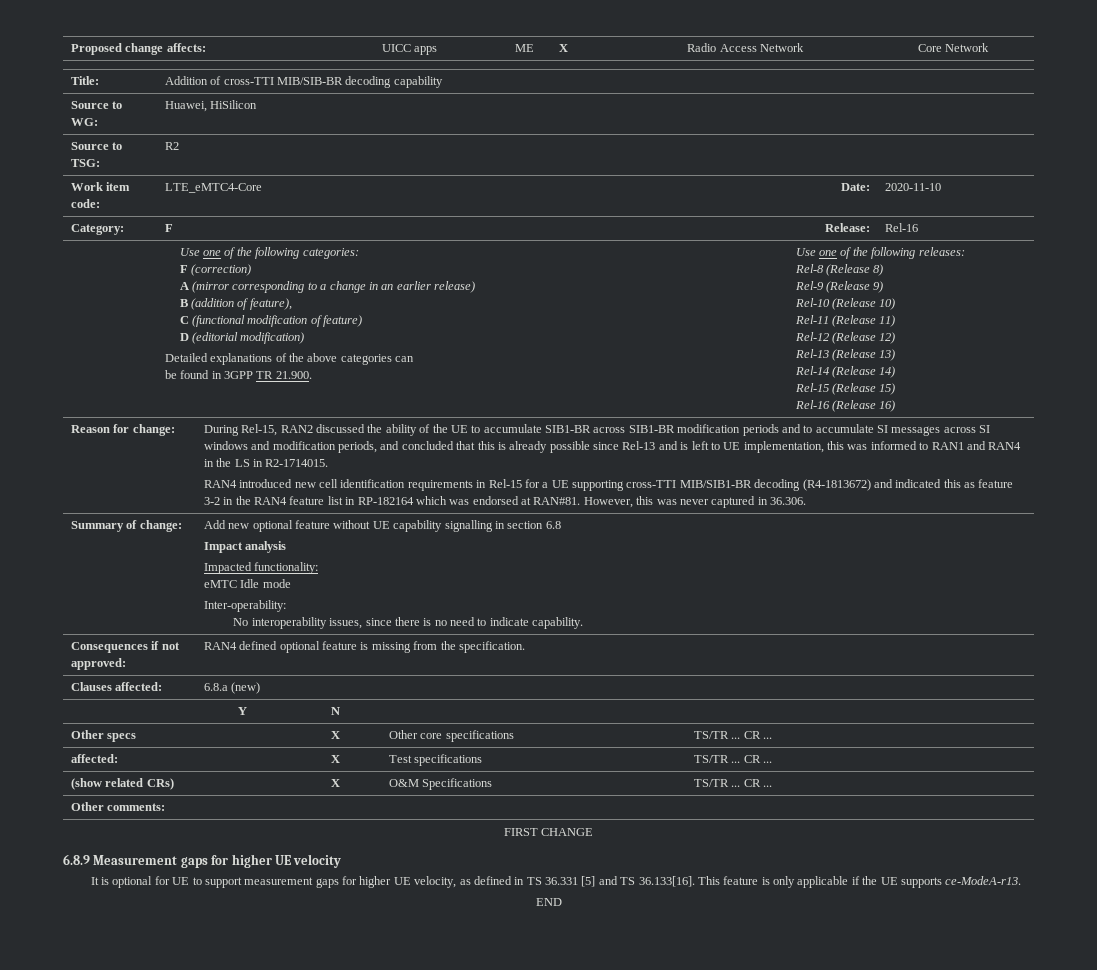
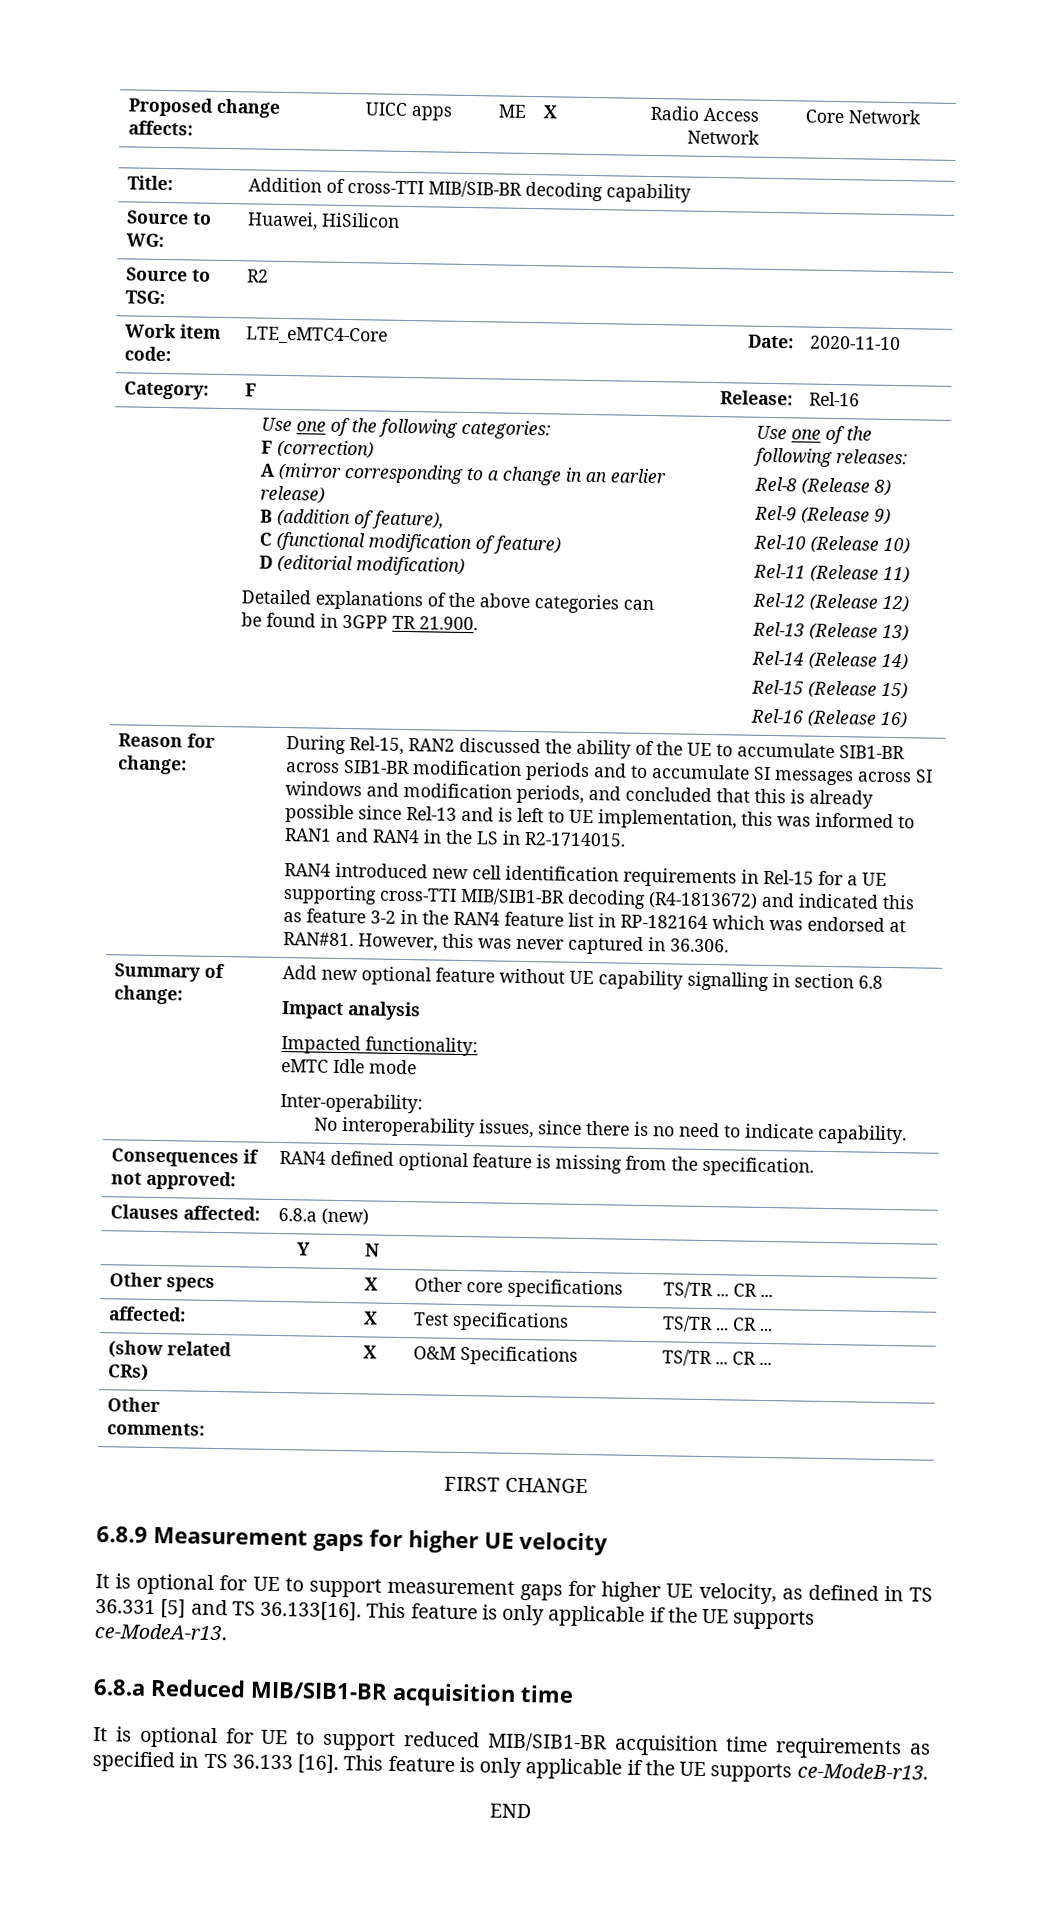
+ 6.8.a Reduced MIB/SIB1-BR acquisition time
+ It is optional for UE to support reduced MIB/SIB1-BR acquisition time requirements as specified in TS 36.133 [16]. This feature is only applicable if the UE supports ce-ModeB-r13.

